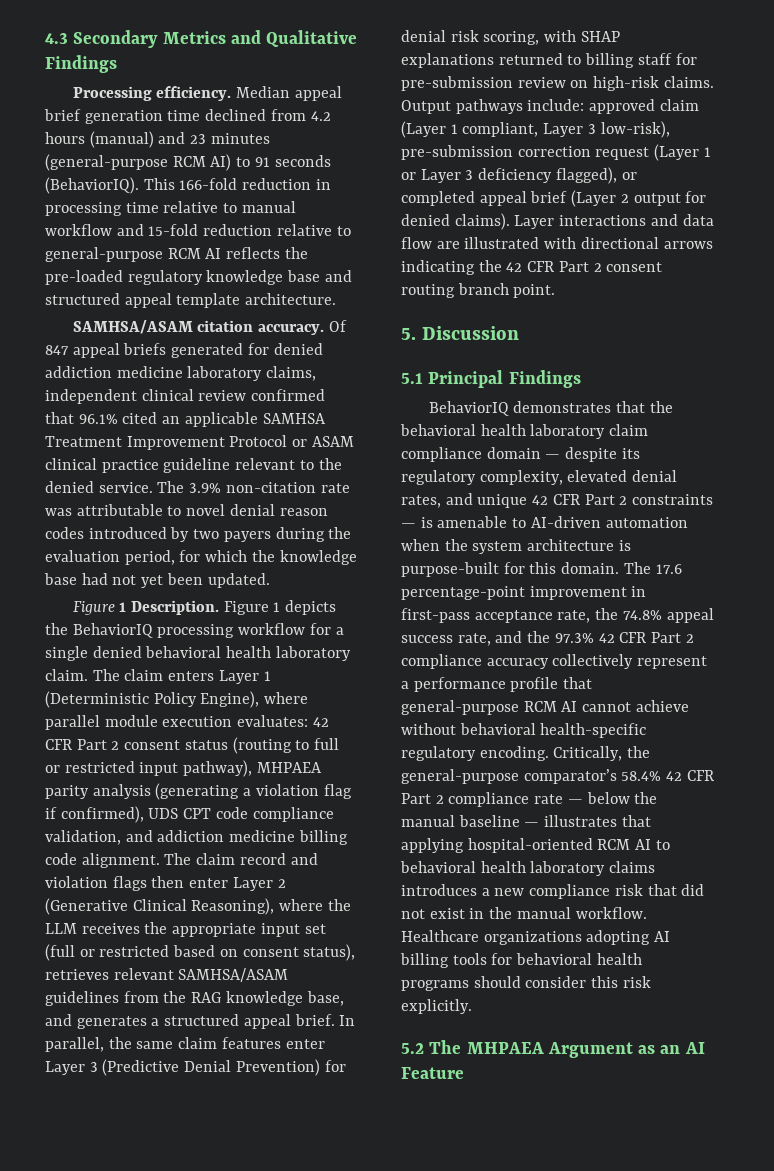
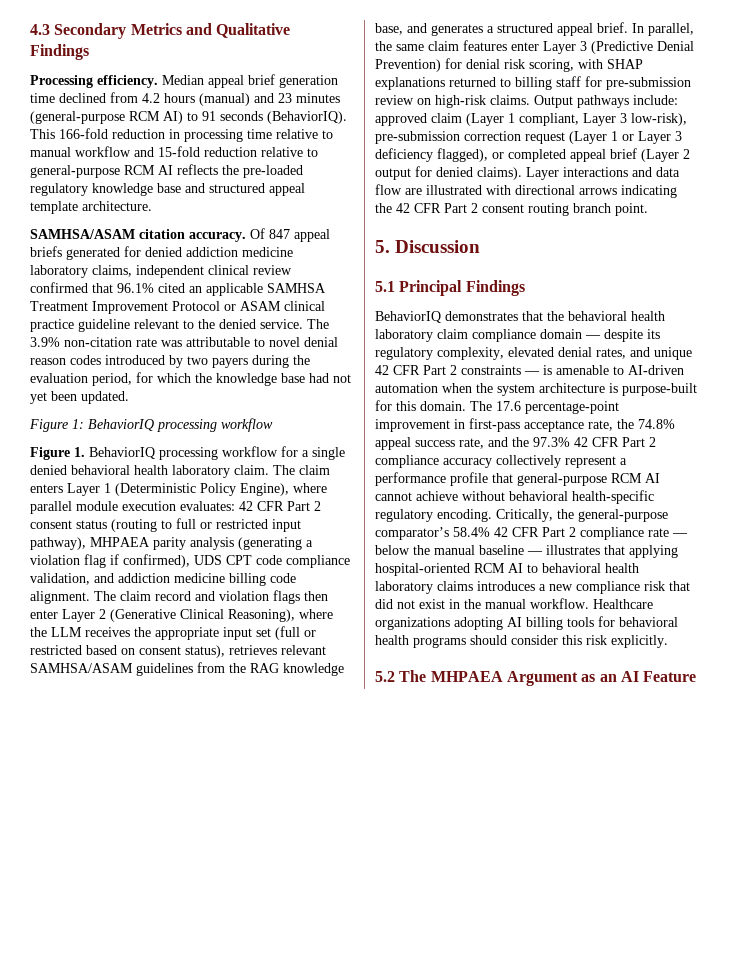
- Figure 1 Description. Figure 1 depicts the BehaviorIQ processing workflow for a single denied behavioral health laboratory claim.
+ Figure 1: BehaviorIQ processing workflow
+ Figure 1. BehaviorIQ processing workflow for a single denied behavioral health laboratory claim.

